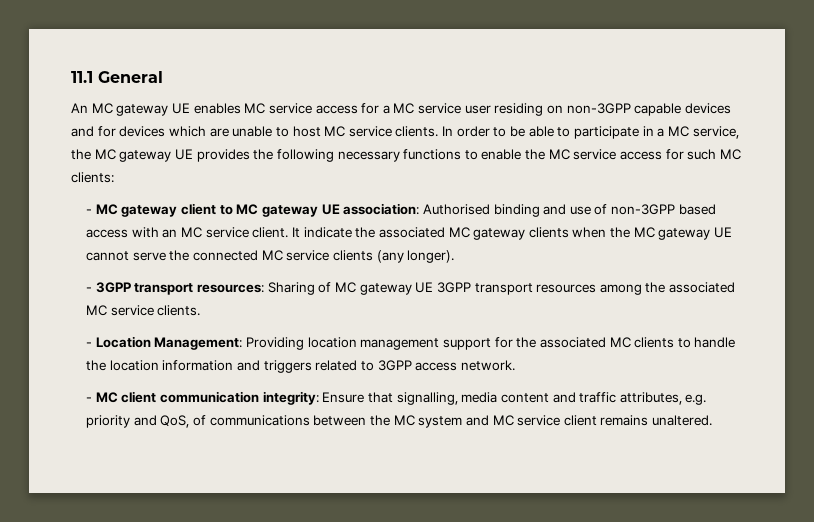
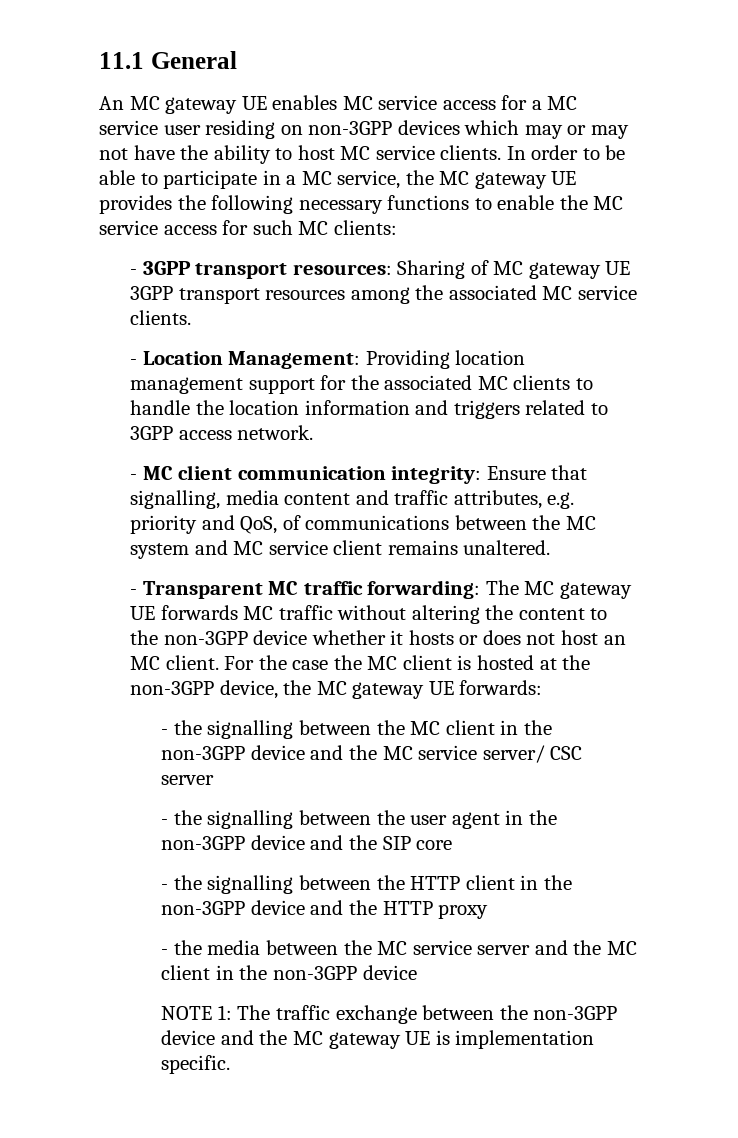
- An MC gateway UE enables MC service access for a MC service user residing on non-3GPP capable devices and for devices which are unable to host MC service clients.
+ An MC gateway UE enables MC service access for a MC service user residing on non-3GPP devices which may or may not have the ability to host MC service clients.
- - MC gateway client to MC gateway UE association: Authorised binding and use of non-3GPP based access with an MC service client. It indicate the associated MC gateway clients when the MC gateway UE cannot serve the connected MC service clients (any longer).
+ - Transparent MC traffic forwarding: The MC gateway UE forwards MC traffic without altering the content to the non-3GPP device whether it hosts or does not host an MC client. For the case the MC client is hosted at the non-3GPP device, the MC gateway UE forwards:
+ - the signalling between the MC client in the non-3GPP device and the MC service server/ CSC server
+ - the signalling between the user agent in the non-3GPP device and the SIP core
+ - the signalling between the HTTP client in the non-3GPP device and the HTTP proxy
+ - the media between the MC service server and the MC client in the non-3GPP device
+ NOTE 1: The traffic exchange between the non-3GPP device and the MC gateway UE is implementation specific.

